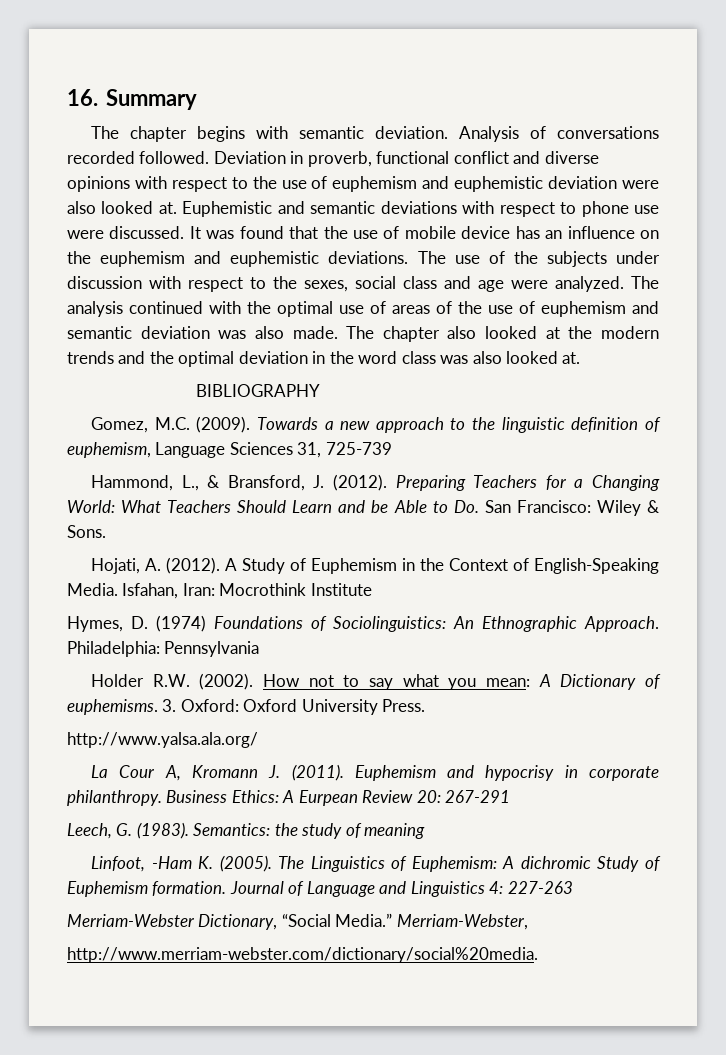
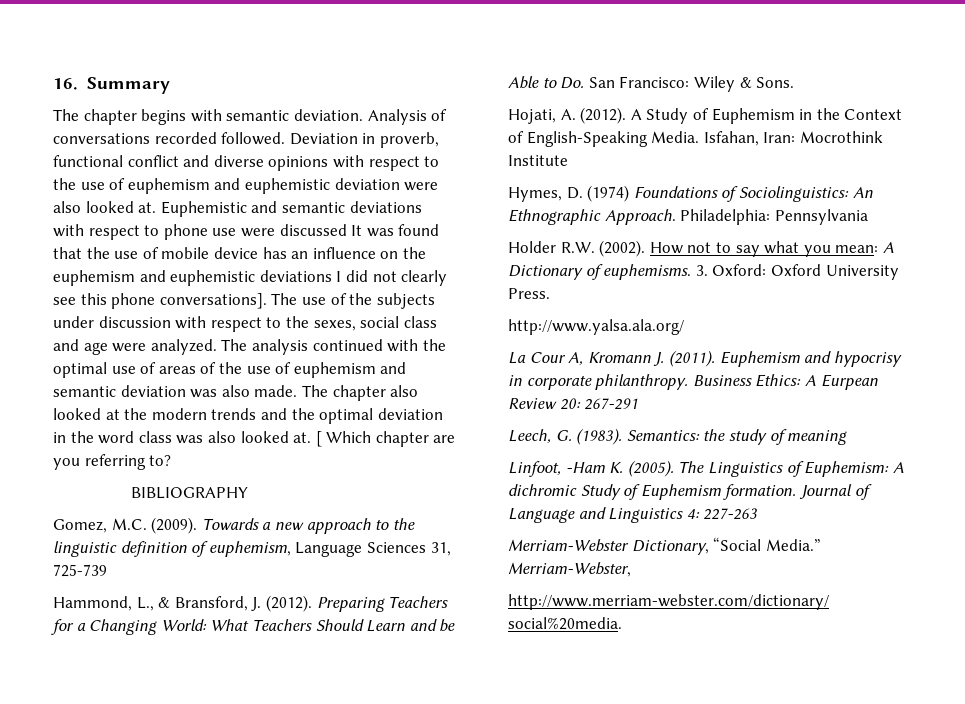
- Euphemistic and semantic deviations with respect to phone use were discussed. It was found that the use of mobile device has an influence on the euphemism and euphemistic deviations.
+ Euphemistic and semantic deviations with respect to phone use were discussed It was found that the use of mobile device has an influence on the euphemism and euphemistic deviations I did not clearly see this phone conversations].
+ [ Which chapter are you referring to?

